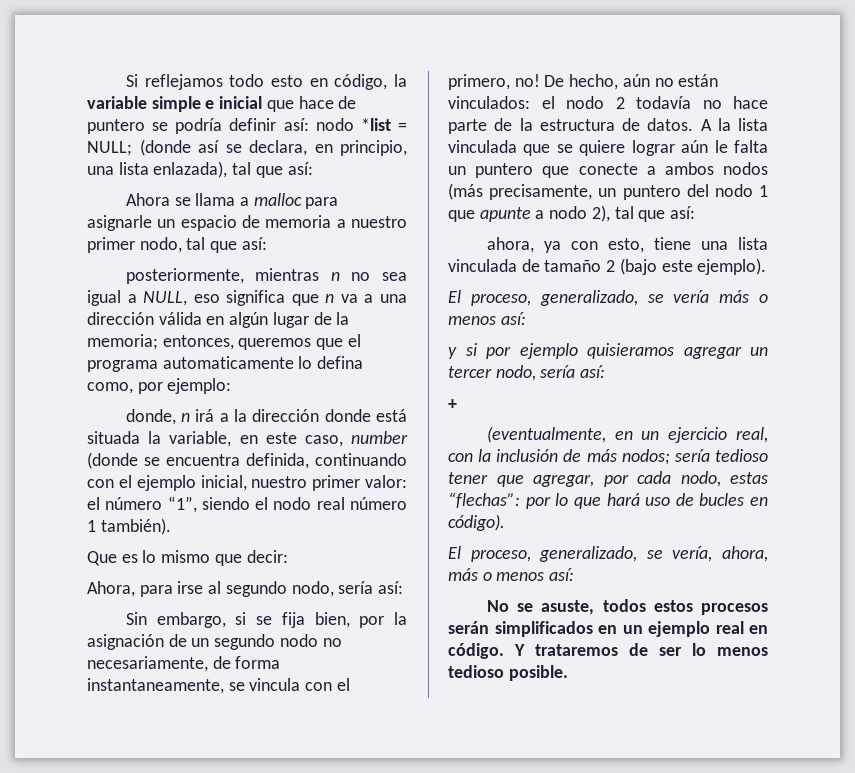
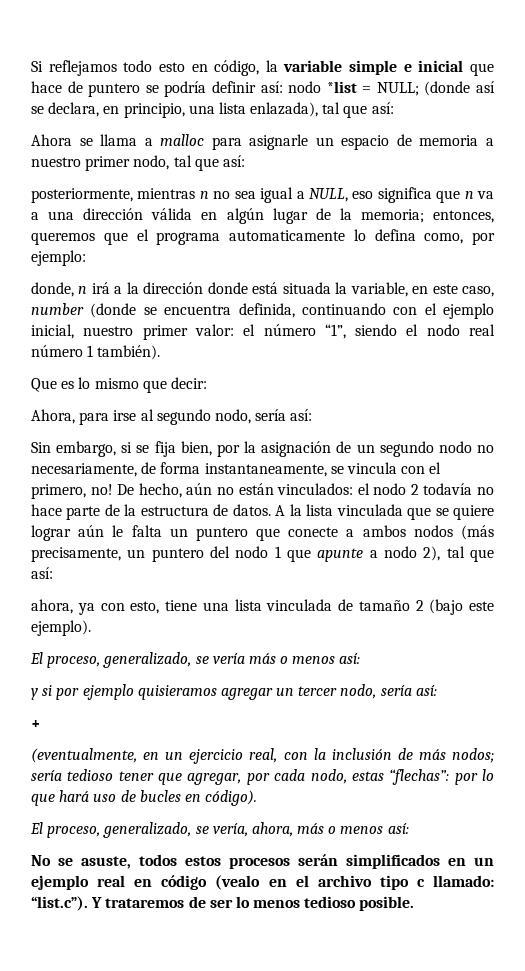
- No se asuste, todos estos procesos serán simplificados en un ejemplo real en código. Y trataremos de ser lo menos tedioso posible.
+ No se asuste, todos estos procesos serán simplificados en un ejemplo real en código (vealo en el archivo tipo c llamado: “list.c”). Y trataremos de ser lo menos tedioso posible.

